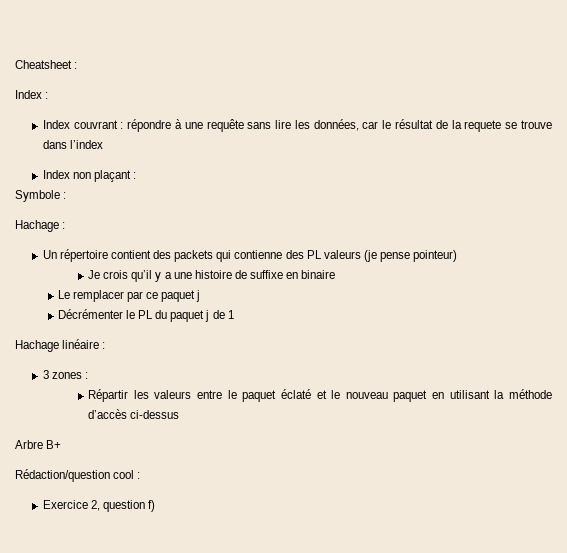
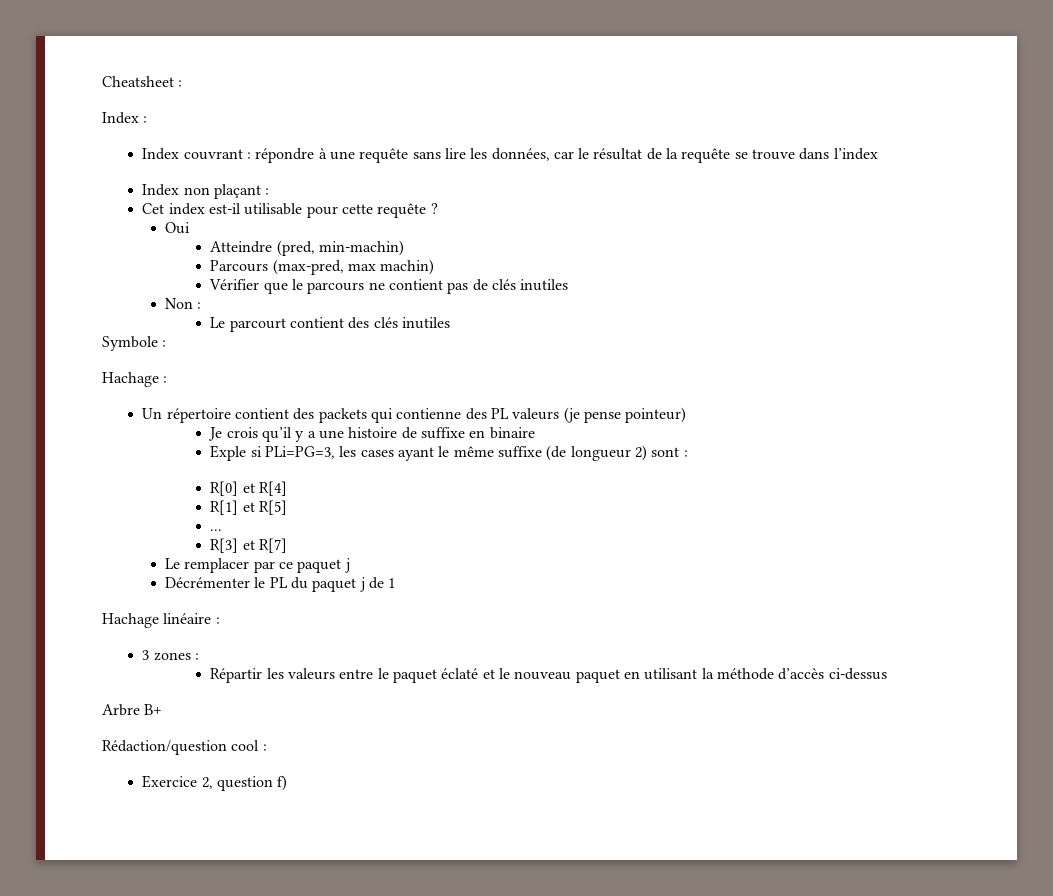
- Index couvrant : répondre à une requête sans lire les données, car le résultat de la requete se trouve dans l’index
+ Index couvrant : répondre à une requête sans lire les données, car le résultat de la requête se trouve dans l’index
+ Cet index est-il utilisable pour cette requête ?
+ Oui
+ Atteindre (pred, min-machin)
+ Parcours (max-pred, max machin)
+ Vérifier que le parcours ne contient pas de clés inutiles
+ Non :
+ Le parcourt contient des clés inutiles
+ Exple si PLi=PG=3, les cases ayant le même suffixe (de longueur 2) sont :
+ R[0] et R[4]
+ R[1] et R[5]
+ ...
+ R[3] et R[7]

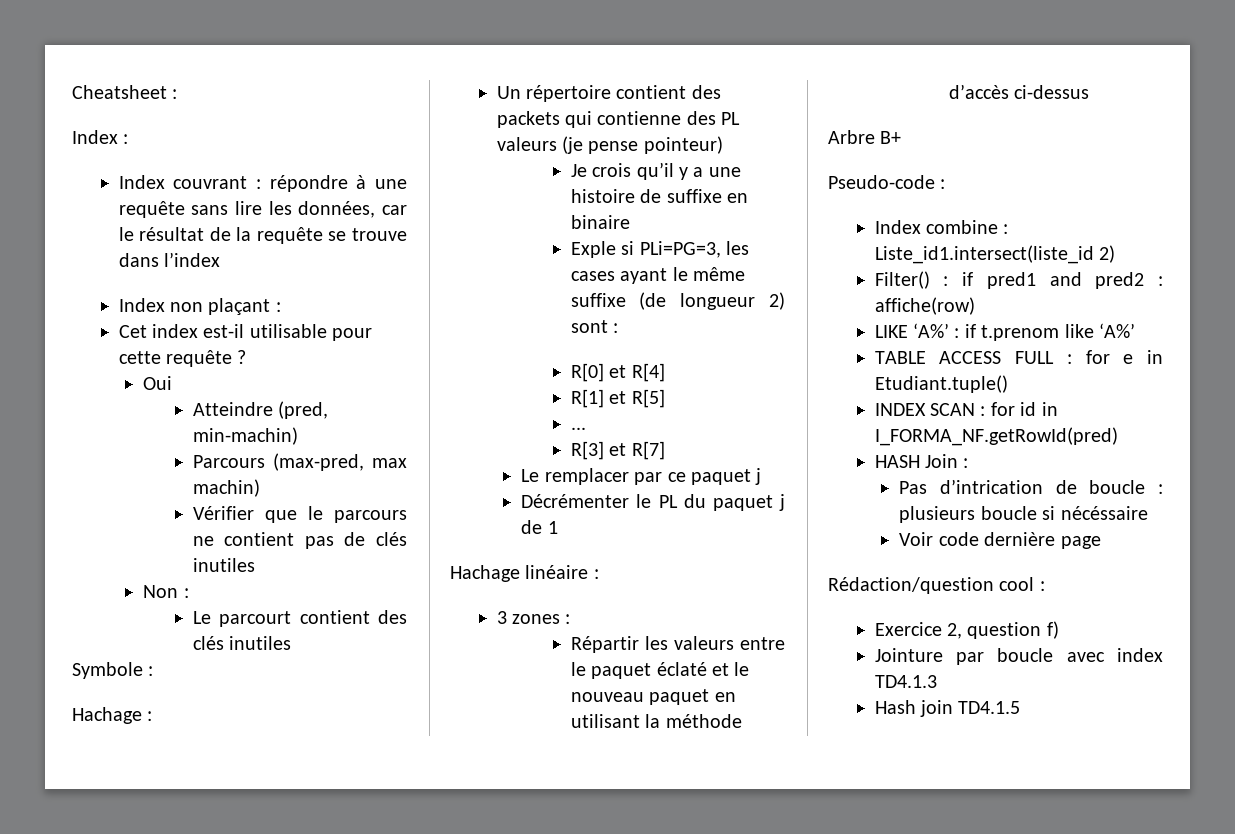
+ Pseudo-code :
+ Index combine : Liste_id1.intersect(liste_id 2)
+ Filter() : if pred1 and pred2 : affiche(row)
+ LIKE ‘A%’ : if t.prenom like ‘A%’
+ TABLE ACCESS FULL : for e in Etudiant.tuple()
+ INDEX SCAN : for id in I_FORMA_NF.getRowId(pred)
+ HASH Join :
+ Pas d’intrication de boucle : plusieurs boucle si nécéssaire
+ Voir code dernière page
+ Jointure par boucle avec index TD4.1.3
+ Hash join TD4.1.5

